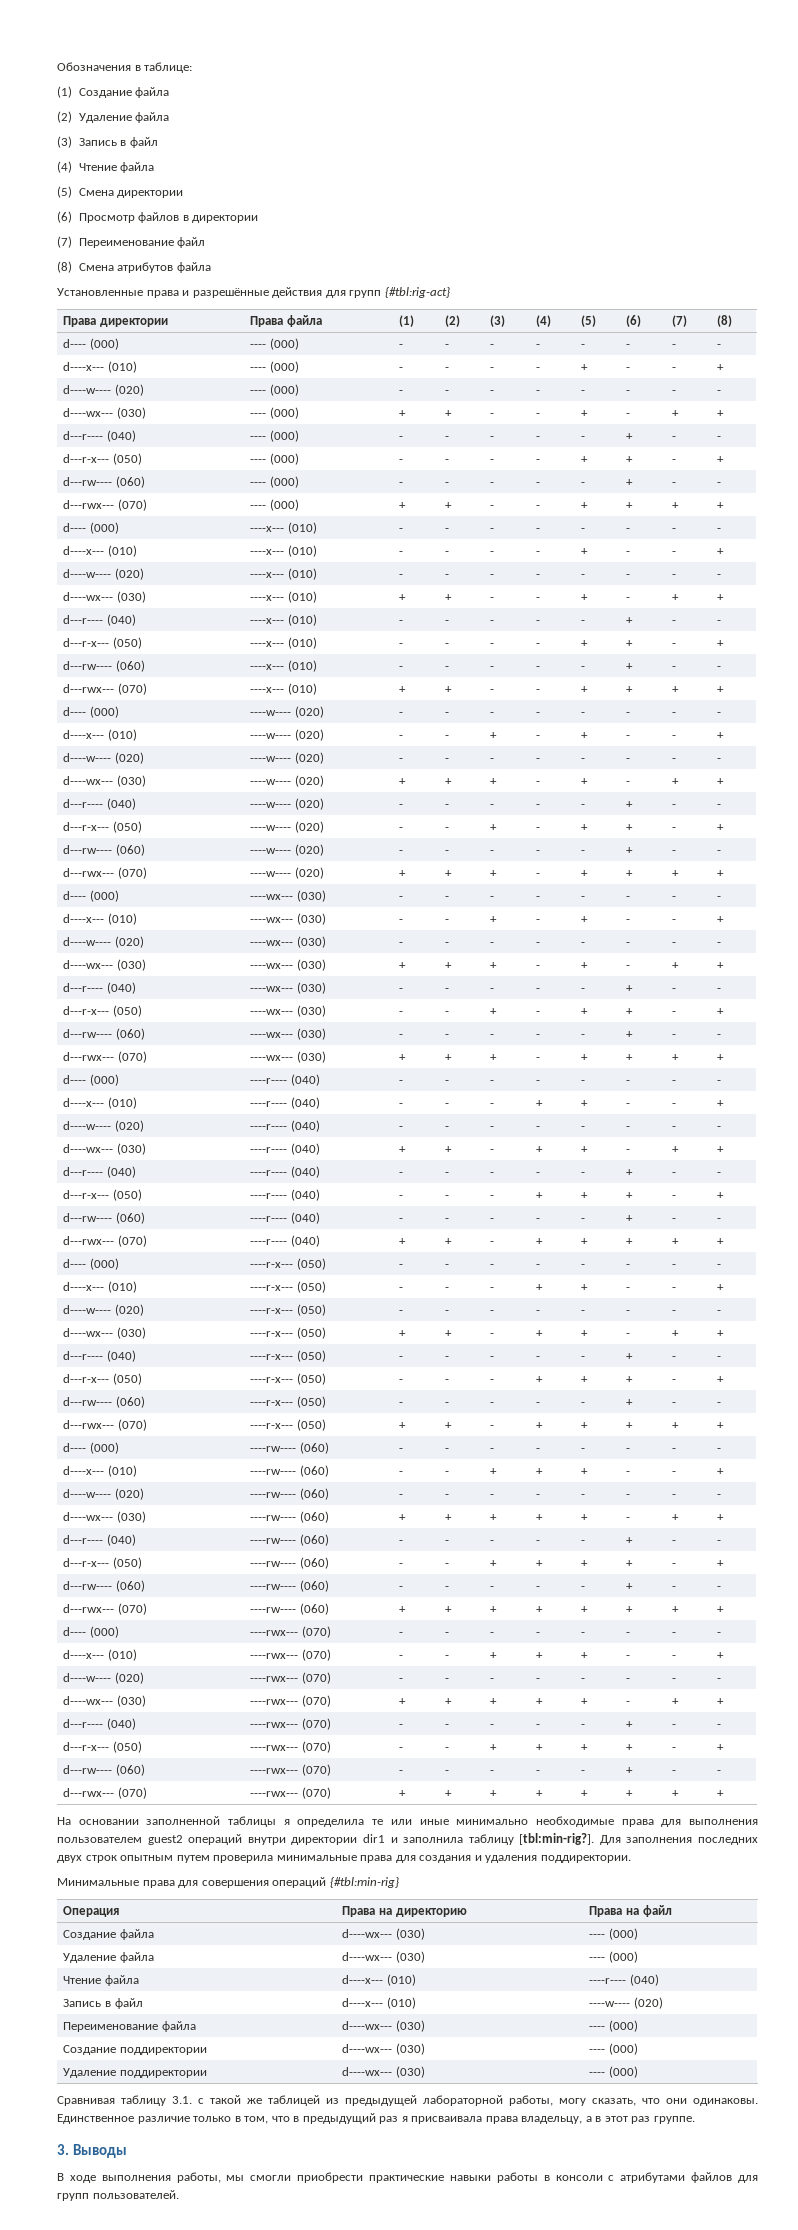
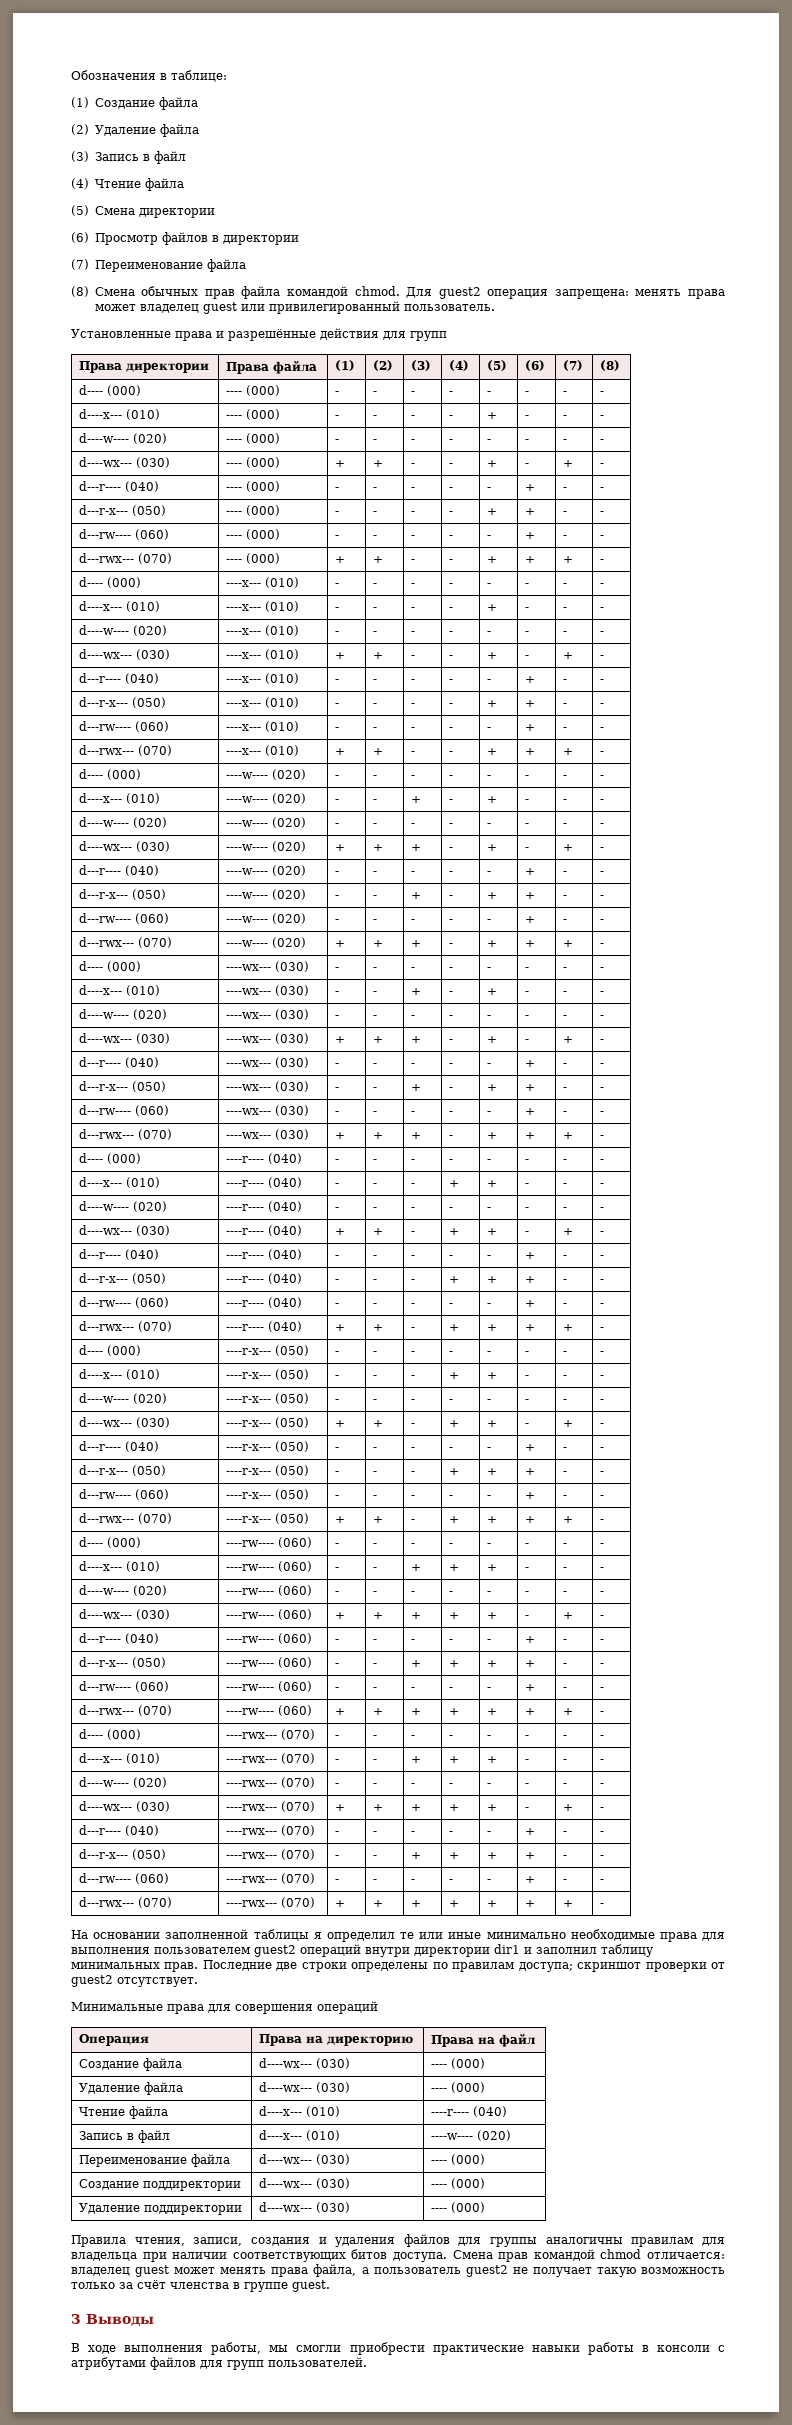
- (7) Переименование файл
+ (7) Переименование файла
- (8) Смена атрибутов файла
+ (8) Смена обычных прав файла командой chmod. Для guest2 операция запрещена: менять права может владелец guest или привилегированный пользователь.
- Установленные права и разрешённые действия для групп {#tbl:rig-act}
+ Установленные права и разрешённые действия для групп
- d----x--- (010) | ---- (000) | - | - | - | - | + | - | - | +
+ d----x--- (010) | ---- (000) | - | - | - | - | + | - | - | -
- d----wx--- (030) | ---- (000) | + | + | - | - | + | - | + | +
+ d----wx--- (030) | ---- (000) | + | + | - | - | + | - | + | -
- d---r-x--- (050) | ---- (000) | - | - | - | - | + | + | - | +
+ d---r-x--- (050) | ---- (000) | - | - | - | - | + | + | - | -
- d---rwx--- (070) | ---- (000) | + | + | - | - | + | + | + | +
+ d---rwx--- (070) | ---- (000) | + | + | - | - | + | + | + | -
- d----x--- (010) | ----x--- (010) | - | - | - | - | + | - | - | +
+ d----x--- (010) | ----x--- (010) | - | - | - | - | + | - | - | -
- d----wx--- (030) | ----x--- (010) | + | + | - | - | + | - | + | +
+ d----wx--- (030) | ----x--- (010) | + | + | - | - | + | - | + | -
- d---r-x--- (050) | ----x--- (010) | - | - | - | - | + | + | - | +
+ d---r-x--- (050) | ----x--- (010) | - | - | - | - | + | + | - | -
- d---rwx--- (070) | ----x--- (010) | + | + | - | - | + | + | + | +
+ d---rwx--- (070) | ----x--- (010) | + | + | - | - | + | + | + | -
- d----x--- (010) | ----w---- (020) | - | - | + | - | + | - | - | +
+ d----x--- (010) | ----w---- (020) | - | - | + | - | + | - | - | -
- d----wx--- (030) | ----w---- (020) | + | + | + | - | + | - | + | +
+ d----wx--- (030) | ----w---- (020) | + | + | + | - | + | - | + | -
- d---r-x--- (050) | ----w---- (020) | - | - | + | - | + | + | - | +
+ d---r-x--- (050) | ----w---- (020) | - | - | + | - | + | + | - | -
- d---rwx--- (070) | ----w---- (020) | + | + | + | - | + | + | + | +
+ d---rwx--- (070) | ----w---- (020) | + | + | + | - | + | + | + | -
- d----x--- (010) | ----wx--- (030) | - | - | + | - | + | - | - | +
+ d----x--- (010) | ----wx--- (030) | - | - | + | - | + | - | - | -
- d----wx--- (030) | ----wx--- (030) | + | + | + | - | + | - | + | +
+ d----wx--- (030) | ----wx--- (030) | + | + | + | - | + | - | + | -
- d---r-x--- (050) | ----wx--- (030) | - | - | + | - | + | + | - | +
+ d---r-x--- (050) | ----wx--- (030) | - | - | + | - | + | + | - | -
- d---rwx--- (070) | ----wx--- (030) | + | + | + | - | + | + | + | +
+ d---rwx--- (070) | ----wx--- (030) | + | + | + | - | + | + | + | -
- d----x--- (010) | ----r---- (040) | - | - | - | + | + | - | - | +
+ d----x--- (010) | ----r---- (040) | - | - | - | + | + | - | - | -
- d----wx--- (030) | ----r---- (040) | + | + | - | + | + | - | + | +
+ d----wx--- (030) | ----r---- (040) | + | + | - | + | + | - | + | -
- d---r-x--- (050) | ----r---- (040) | - | - | - | + | + | + | - | +
+ d---r-x--- (050) | ----r---- (040) | - | - | - | + | + | + | - | -
- d---rwx--- (070) | ----r---- (040) | + | + | - | + | + | + | + | +
+ d---rwx--- (070) | ----r---- (040) | + | + | - | + | + | + | + | -
- d----x--- (010) | ----r-x--- (050) | - | - | - | + | + | - | - | +
+ d----x--- (010) | ----r-x--- (050) | - | - | - | + | + | - | - | -
- d----wx--- (030) | ----r-x--- (050) | + | + | - | + | + | - | + | +
+ d----wx--- (030) | ----r-x--- (050) | + | + | - | + | + | - | + | -
- d---r-x--- (050) | ----r-x--- (050) | - | - | - | + | + | + | - | +
+ d---r-x--- (050) | ----r-x--- (050) | - | - | - | + | + | + | - | -
- d---rwx--- (070) | ----r-x--- (050) | + | + | - | + | + | + | + | +
+ d---rwx--- (070) | ----r-x--- (050) | + | + | - | + | + | + | + | -
- d----x--- (010) | ----rw---- (060) | - | - | + | + | + | - | - | +
+ d----x--- (010) | ----rw---- (060) | - | - | + | + | + | - | - | -
- d----wx--- (030) | ----rw---- (060) | + | + | + | + | + | - | + | +
+ d----wx--- (030) | ----rw---- (060) | + | + | + | + | + | - | + | -
- d---r-x--- (050) | ----rw---- (060) | - | - | + | + | + | + | - | +
+ d---r-x--- (050) | ----rw---- (060) | - | - | + | + | + | + | - | -
- d---rwx--- (070) | ----rw---- (060) | + | + | + | + | + | + | + | +
+ d---rwx--- (070) | ----rw---- (060) | + | + | + | + | + | + | + | -
- d----x--- (010) | ----rwx--- (070) | - | - | + | + | + | - | - | +
+ d----x--- (010) | ----rwx--- (070) | - | - | + | + | + | - | - | -
- d----wx--- (030) | ----rwx--- (070) | + | + | + | + | + | - | + | +
+ d----wx--- (030) | ----rwx--- (070) | + | + | + | + | + | - | + | -
- d---r-x--- (050) | ----rwx--- (070) | - | - | + | + | + | + | - | +
+ d---r-x--- (050) | ----rwx--- (070) | - | - | + | + | + | + | - | -
- d---rwx--- (070) | ----rwx--- (070) | + | + | + | + | + | + | + | +
+ d---rwx--- (070) | ----rwx--- (070) | + | + | + | + | + | + | + | -
- На основании заполненной таблицы я определила те или иные минимально необходимые права для выполнения пользователем guest2 операций внутри директории dir1 и заполнила таблицу [tbl:min-rig?]. Для заполнения последних двух строк опытным путем проверила минимальные права для создания и удаления поддиректории.
+ На основании заполненной таблицы я определил те или иные минимально необходимые права для выполнения пользователем guest2 операций внутри директории dir1 и заполнил таблицу минимальных прав. Последние две строки определены по правилам доступа; скриншот проверки от guest2 отсутствует.
- Минимальные права для совершения операций {#tbl:min-rig}
+ Минимальные права для совершения операций
- Сравнивая таблицу 3.1. с такой же таблицей из предыдущей лабораторной работы, могу сказать, что они одинаковы. Единственное различие только в том, что в предыдущий раз я присваивала права владельцу, а в этот раз группе.
- 3. Выводы
+ Правила чтения, записи, создания и удаления файлов для группы аналогичны правилам для владельца при наличии соответствующих битов доступа. Смена прав командой chmod отличается: владелец guest может менять права файла, а пользователь guest2 не получает такую возможность только за счёт членства в группе guest.
+ 3 Выводы

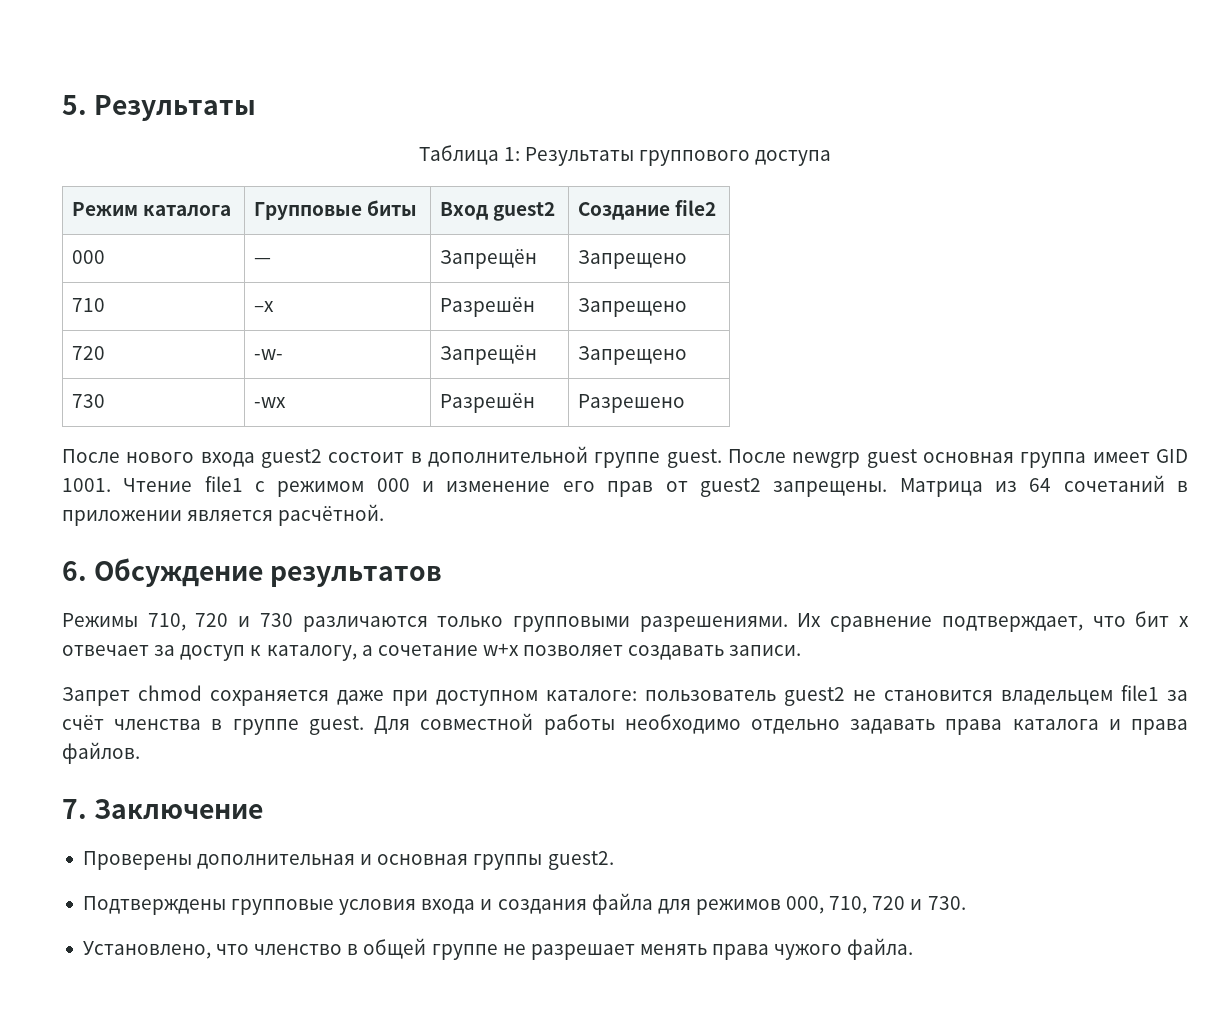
- Обозначения в таблице:
- (1) Создание файла
- (2) Удаление файла
- (3) Запись в файл
- (4) Чтение файла
- (5) Смена директории
- (6) Просмотр файлов в директории
- (7) Переименование файла
- (8) Смена обычных прав файла командой chmod. Для guest2 операция запрещена: менять права может владелец guest или привилегированный пользователь.
- Установленные права и разрешённые действия для групп
- Права директории | Права файла | (1) | (2) | (3) | (4) | (5) | (6) | (7) | (8)
- d---- (000) | ---- (000) | - | - | - | - | - | - | - | -
- d----x--- (010) | ---- (000) | - | - | - | - | + | - | - | -
- d----w---- (020) | ---- (000) | - | - | - | - | - | - | - | -
- d----wx--- (030) | ---- (000) | + | + | - | - | + | - | + | -
- d---r---- (040) | ---- (000) | - | - | - | - | - | + | - | -
- d---r-x--- (050) | ---- (000) | - | - | - | - | + | + | - | -
- d---rw---- (060) | ---- (000) | - | - | - | - | - | + | - | -
- d---rwx--- (070) | ---- (000) | + | + | - | - | + | + | + | -
- d---- (000) | ----x--- (010) | - | - | - | - | - | - | - | -
- d----x--- (010) | ----x--- (010) | - | - | - | - | + | - | - | -
- d----w---- (020) | ----x--- (010) | - | - | - | - | - | - | - | -
- d----wx--- (030) | ----x--- (010) | + | + | - | - | + | - | + | -
- d---r---- (040) | ----x--- (010) | - | - | - | - | - | + | - | -
- d---r-x--- (050) | ----x--- (010) | - | - | - | - | + | + | - | -
- d---rw---- (060) | ----x--- (010) | - | - | - | - | - | + | - | -
- d---rwx--- (070) | ----x--- (010) | + | + | - | - | + | + | + | -
- d---- (000) | ----w---- (020) | - | - | - | - | - | - | - | -
- d----x--- (010) | ----w---- (020) | - | - | + | - | + | - | - | -
- d----w---- (020) | ----w---- (020) | - | - | - | - | - | - | - | -
- d----wx--- (030) | ----w---- (020) | + | + | + | - | + | - | + | -
- d---r---- (040) | ----w---- (020) | - | - | - | - | - | + | - | -
- d---r-x--- (050) | ----w---- (020) | - | - | + | - | + | + | - | -
- d---rw---- (060) | ----w---- (020) | - | - | - | - | - | + | - | -
- d---rwx--- (070) | ----w---- (020) | + | + | + | - | + | + | + | -
- d---- (000) | ----wx--- (030) | - | - | - | - | - | - | - | -
- d----x--- (010) | ----wx--- (030) | - | - | + | - | + | - | - | -
- d----w---- (020) | ----wx--- (030) | - | - | - | - | - | - | - | -
- d----wx--- (030) | ----wx--- (030) | + | + | + | - | + | - | + | -
- d---r---- (040) | ----wx--- (030) | - | - | - | - | - | + | - | -
- d---r-x--- (050) | ----wx--- (030) | - | - | + | - | + | + | - | -
- d---rw---- (060) | ----wx--- (030) | - | - | - | - | - | + | - | -
- d---rwx--- (070) | ----wx--- (030) | + | + | + | - | + | + | + | -
- d---- (000) | ----r---- (040) | - | - | - | - | - | - | - | -
- d----x--- (010) | ----r---- (040) | - | - | - | + | + | - | - | -
- d----w---- (020) | ----r---- (040) | - | - | - | - | - | - | - | -
- d----wx--- (030) | ----r---- (040) | + | + | - | + | + | - | + | -
- d---r---- (040) | ----r---- (040) | - | - | - | - | - | + | - | -
- d---r-x--- (050) | ----r---- (040) | - | - | - | + | + | + | - | -
- d---rw---- (060) | ----r---- (040) | - | - | - | - | - | + | - | -
- d---rwx--- (070) | ----r---- (040) | + | + | - | + | + | + | + | -
- d---- (000) | ----r-x--- (050) | - | - | - | - | - | - | - | -
- d----x--- (010) | ----r-x--- (050) | - | - | - | + | + | - | - | -
- d----w---- (020) | ----r-x--- (050) | - | - | - | - | - | - | - | -
- d----wx--- (030) | ----r-x--- (050) | + | + | - | + | + | - | + | -
- d---r---- (040) | ----r-x--- (050) | - | - | - | - | - | + | - | -
- d---r-x--- (050) | ----r-x--- (050) | - | - | - | + | + | + | - | -
- d---rw---- (060) | ----r-x--- (050) | - | - | - | - | - | + | - | -
- d---rwx--- (070) | ----r-x--- (050) | + | + | - | + | + | + | + | -
- d---- (000) | ----rw---- (060) | - | - | - | - | - | - | - | -
- d----x--- (010) | ----rw---- (060) | - | - | + | + | + | - | - | -
- d----w---- (020) | ----rw---- (060) | - | - | - | - | - | - | - | -
- d----wx--- (030) | ----rw---- (060) | + | + | + | + | + | - | + | -
- d---r---- (040) | ----rw---- (060) | - | - | - | - | - | + | - | -
- d---r-x--- (050) | ----rw---- (060) | - | - | + | + | + | + | - | -
- d---rw---- (060) | ----rw---- (060) | - | - | - | - | - | + | - | -
- d---rwx--- (070) | ----rw---- (060) | + | + | + | + | + | + | + | -
- d---- (000) | ----rwx--- (070) | - | - | - | - | - | - | - | -
- d----x--- (010) | ----rwx--- (070) | - | - | + | + | + | - | - | -
- d----w---- (020) | ----rwx--- (070) | - | - | - | - | - | - | - | -
- d----wx--- (030) | ----rwx--- (070) | + | + | + | + | + | - | + | -
- d---r---- (040) | ----rwx--- (070) | - | - | - | - | - | + | - | -
- d---r-x--- (050) | ----rwx--- (070) | - | - | + | + | + | + | - | -
- d---rw---- (060) | ----rwx--- (070) | - | - | - | - | - | + | - | -
- d---rwx--- (070) | ----rwx--- (070) | + | + | + | + | + | + | + | -
- На основании заполненной таблицы я определил те или иные минимально необходимые права для выполнения пользователем guest2 операций внутри директории dir1 и заполнил таблицу минимальных прав. Последние две строки определены по правилам доступа; скриншот проверки от guest2 отсутствует.
- Минимальные права для совершения операций
- Операция | Права на директорию | Права на файл
- Создание файла | d----wx--- (030) | ---- (000)
- Удаление файла | d----wx--- (030) | ---- (000)
- Чтение файла | d----x--- (010) | ----r---- (040)
- Запись в файл | d----x--- (010) | ----w---- (020)
- Переименование файла | d----wx--- (030) | ---- (000)
- Создание поддиректории | d----wx--- (030) | ---- (000)
- Удаление поддиректории | d----wx--- (030) | ---- (000)
- Правила чтения, записи, создания и удаления файлов для группы аналогичны правилам для владельца при наличии соответствующих битов доступа. Смена прав командой chmod отличается: владелец guest может менять права файла, а пользователь guest2 не получает такую возможность только за счёт членства в группе guest.
- 3 Выводы
- В ходе выполнения работы, мы смогли приобрести практические навыки работы в консоли с атрибутами файлов для групп пользователей.
+ 5. Результаты
+ Таблица 1: Результаты группового доступа
+ Режим каталога | Групповые биты | Вход guest2 | Создание file2
+ 000 | — | Запрещён | Запрещено
+ 710 | –x | Разрешён | Запрещено
+ 720 | -w- | Запрещён | Запрещено
+ 730 | -wx | Разрешён | Разрешено
+ После нового входа guest2 состоит в дополнительной группе guest. После newgrp guest основная группа имеет GID 1001. Чтение file1 с режимом 000 и изменение его прав от guest2 запрещены. Матрица из 64 сочетаний в приложении является расчётной.
+ 6. Обсуждение результатов
+ Режимы 710, 720 и 730 различаются только групповыми разрешениями. Их сравнение подтверждает, что бит x отвечает за доступ к каталогу, а сочетание w+x позволяет создавать записи.
+ Запрет chmod сохраняется даже при доступном каталоге: пользователь guest2 не становится владельцем file1 за счёт членства в группе guest. Для совместной работы необходимо отдельно задавать права каталога и права файлов.
+ 7. Заключение
+ Проверены дополнительная и основная группы guest2.
+ Подтверждены групповые условия входа и создания файла для режимов 000, 710, 720 и 730.
+ Установлено, что членство в общей группе не разрешает менять права чужого файла.

